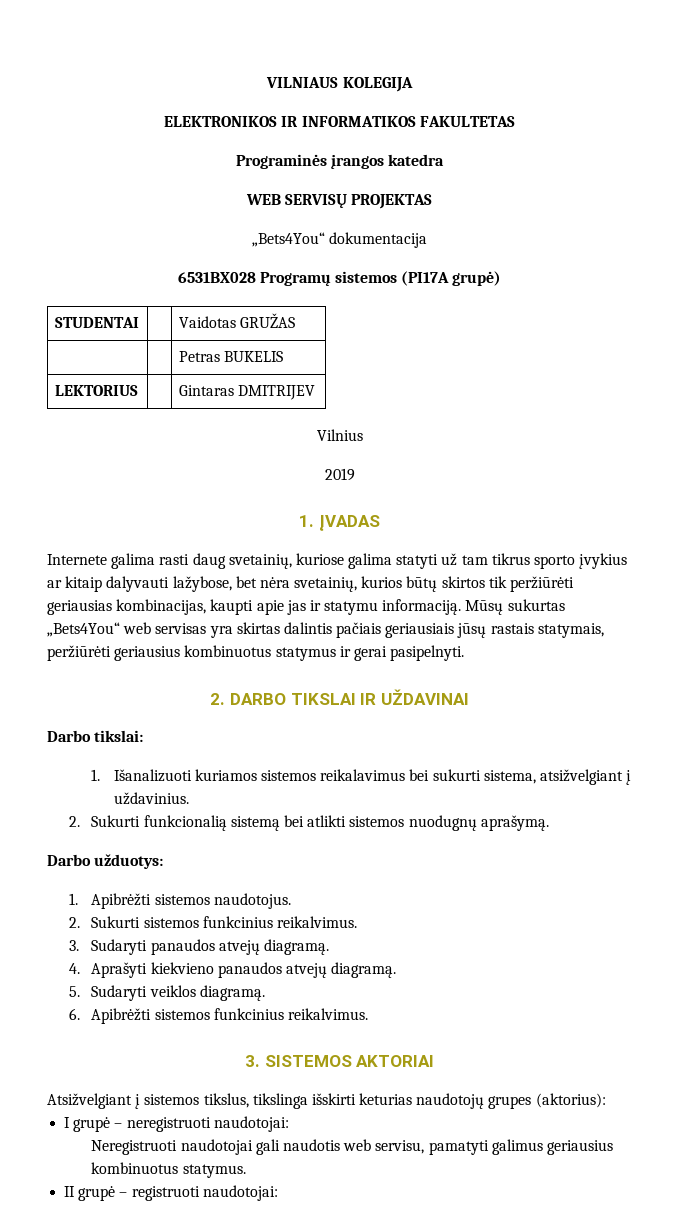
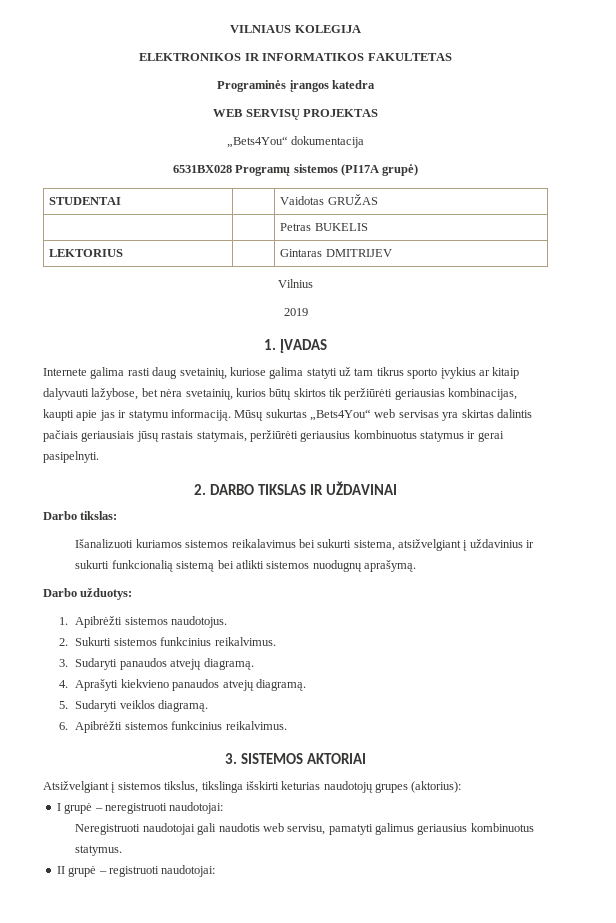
- 2. DARBO TIKSLAI IR UŽDAVINAI
+ 2. DARBO TIKSLAS IR UŽDAVINAI
- Darbo tikslai:
- 1. Išanalizuoti kuriamos sistemos reikalavimus bei sukurti sistema, atsižvelgiant į uždavinius.
- 2. Sukurti funkcionalią sistemą bei atlikti sistemos nuodugnų aprašymą.
+ Darbo tikslas:
+ Išanalizuoti kuriamos sistemos reikalavimus bei sukurti sistema, atsižvelgiant į uždavinius ir sukurti funkcionalią sistemą bei atlikti sistemos nuodugnų aprašymą.

